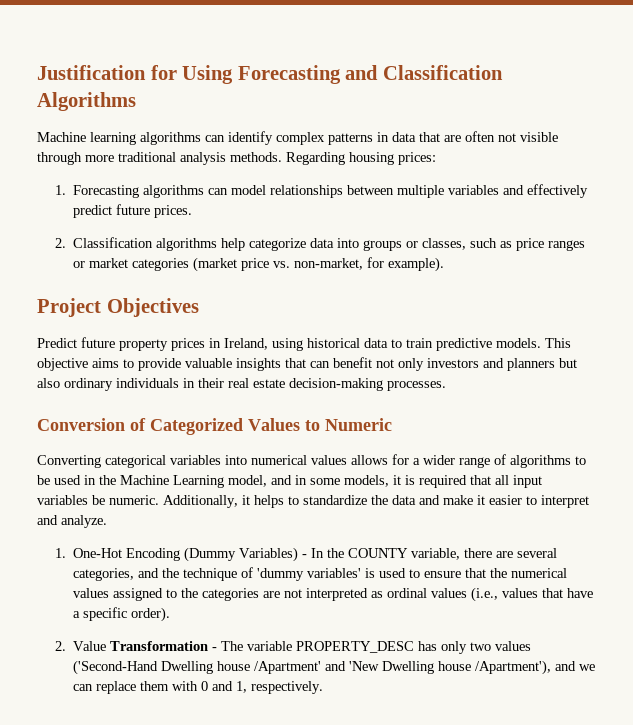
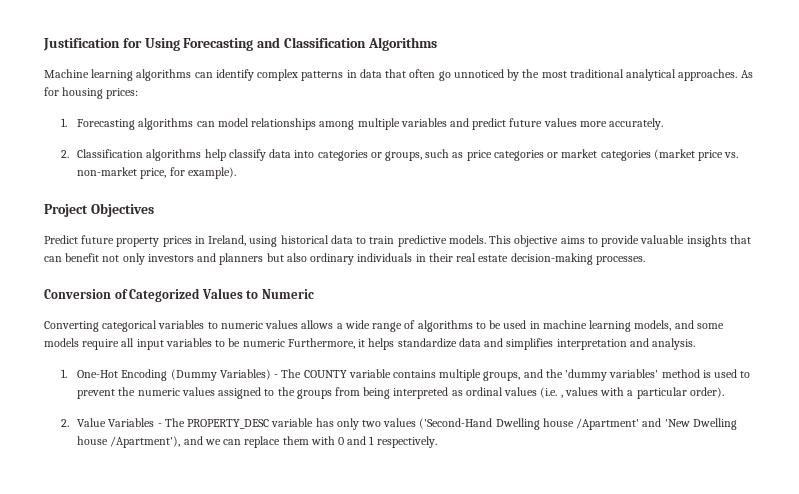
- Machine learning algorithms can identify complex patterns in data that are often not visible through more traditional analysis methods. Regarding housing prices:
+ Machine learning algorithms can identify complex patterns in data that often go unnoticed by the most traditional analytical approaches. As for housing prices:
- 1. Forecasting algorithms can model relationships between multiple variables and effectively predict future prices.
+ 1. Forecasting algorithms can model relationships among multiple variables and predict future values more accurately.
- 2. Classification algorithms help categorize data into groups or classes, such as price ranges or market categories (market price vs. non-market, for example).
+ 2. Classification algorithms help classify data into categories or groups, such as price categories or market categories (market price vs. non-market price, for example).
- Converting categorical variables into numerical values allows for a wider range of algorithms to be used in the Machine Learning model, and in some models, it is required that all input variables be numeric. Additionally, it helps to standardize the data and make it easier to interpret and analyze.
+ Converting categorical variables to numeric values allows a wide range of algorithms to be used in machine learning models, and some models require all input variables to be numeric Furthermore, it helps standardize data and simplifies interpretation and analysis.
- 1. One-Hot Encoding (Dummy Variables) - In the COUNTY variable, there are several categories, and the technique of 'dummy variables' is used to ensure that the numerical values assigned to the categories are not interpreted as ordinal values (i.e., values that have a specific order).
+ 1. One-Hot Encoding (Dummy Variables) - The COUNTY variable contains multiple groups, and the 'dummy variables' method is used to prevent the numeric values assigned to the groups from being interpreted as ordinal values (i.e. , values with a particular order).
- 2. Value Transformation - The variable PROPERTY_DESC has only two values ('Second-Hand Dwelling house /Apartment' and 'New Dwelling house /Apartment'), and we can replace them with 0 and 1, respectively.
+ 2. Value Variables - The PROPERTY_DESC variable has only two values ('Second-Hand Dwelling house /Apartment' and 'New Dwelling house /Apartment'), and we can replace them with 0 and 1 respectively.

